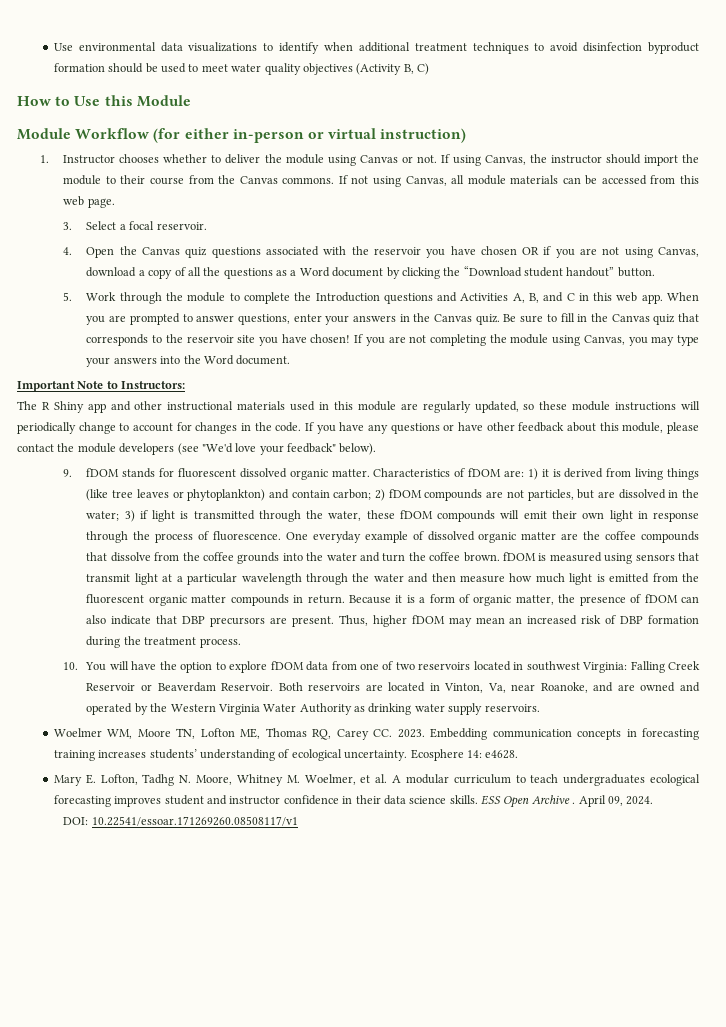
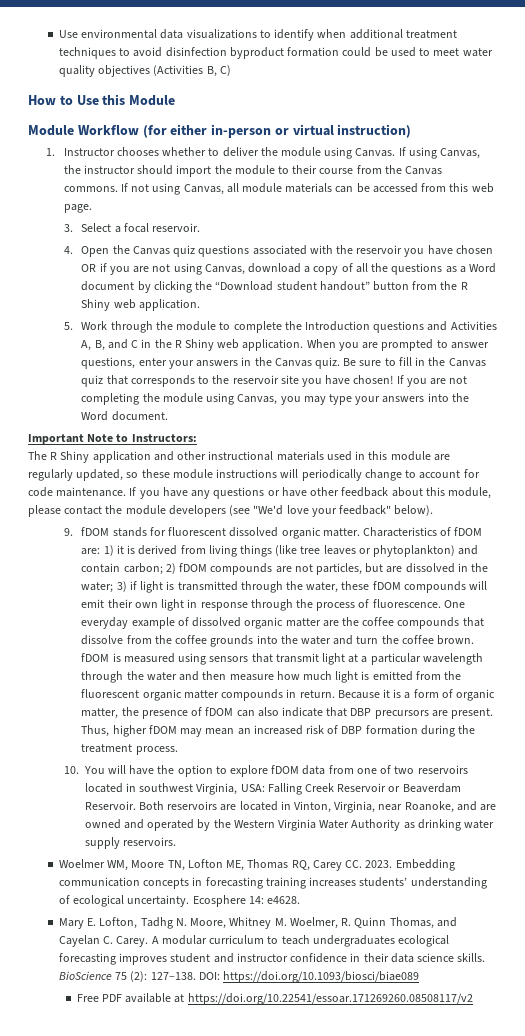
- Use environmental data visualizations to identify when additional treatment techniques to avoid disinfection byproduct formation should be used to meet water quality objectives (Activity B, C)
+ Use environmental data visualizations to identify when additional treatment techniques to avoid disinfection byproduct formation could be used to meet water quality objectives (Activities B, C)
- 1. Instructor chooses whether to deliver the module using Canvas or not.
+ 1. Instructor chooses whether to deliver the module using Canvas.
- 4. Open the Canvas quiz questions associated with the reservoir you have chosen OR if you are not using Canvas, download a copy of all the questions as a Word document by clicking the “Download student handout” button.
+ 4. Open the Canvas quiz questions associated with the reservoir you have chosen OR if you are not using Canvas, download a copy of all the questions as a Word document by clicking the “Download student handout” button from the R Shiny web application.
- 5. Work through the module to complete the Introduction questions and Activities A, B, and C in this web app.
+ 5. Work through the module to complete the Introduction questions and Activities A, B, and C in the R Shiny web application.
- The R Shiny app and other instructional materials used in this module are regularly updated, so these module instructions will periodically change to account for changes in the code.
+ The R Shiny application and other instructional materials used in this module are regularly updated, so these module instructions will periodically change to account for code maintenance.
- 10. You will have the option to explore fDOM data from one of two reservoirs located in southwest Virginia: Falling Creek Reservoir or Beaverdam Reservoir.
+ 10. You will have the option to explore fDOM data from one of two reservoirs located in southwest Virginia, USA: Falling Creek Reservoir or Beaverdam Reservoir.
- Both reservoirs are located in Vinton, Va, near Roanoke, and are owned and operated by the Western Virginia Water Authority as drinking water supply reservoirs.
+ Both reservoirs are located in Vinton, Virginia, near Roanoke, and are owned and operated by the Western Virginia Water Authority as drinking water supply reservoirs.
- Mary E. Lofton, Tadhg N. Moore, Whitney M. Woelmer, et al. A modular curriculum to teach undergraduates ecological forecasting improves student and instructor confidence in their data science skills.
+ Mary E. Lofton, Tadhg N. Moore, Whitney M. Woelmer, R. Quinn Thomas, and Cayelan C. Carey. A modular curriculum to teach undergraduates ecological forecasting improves student and instructor confidence in their data science skills.
- ESS Open Archive . April 09, 2024.
- DOI: 10.22541/essoar.171269260.08508117/v1
+ BioScience 75 (2): 127–138. DOI: https://doi.org/10.1093/biosci/biae089
+ Free PDF available at https://doi.org/10.22541/essoar.171269260.08508117/v2

